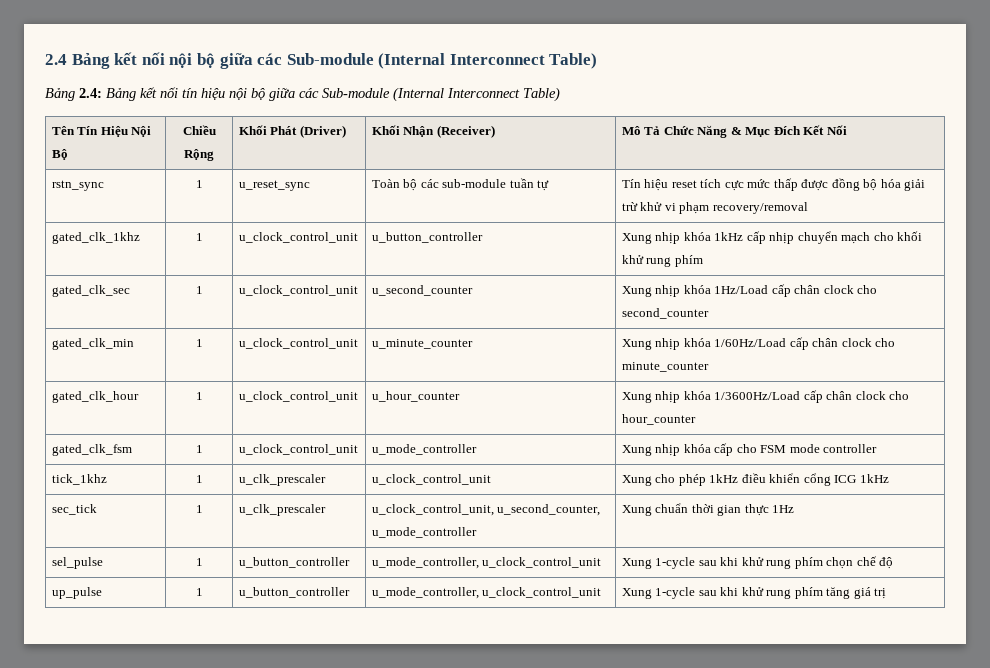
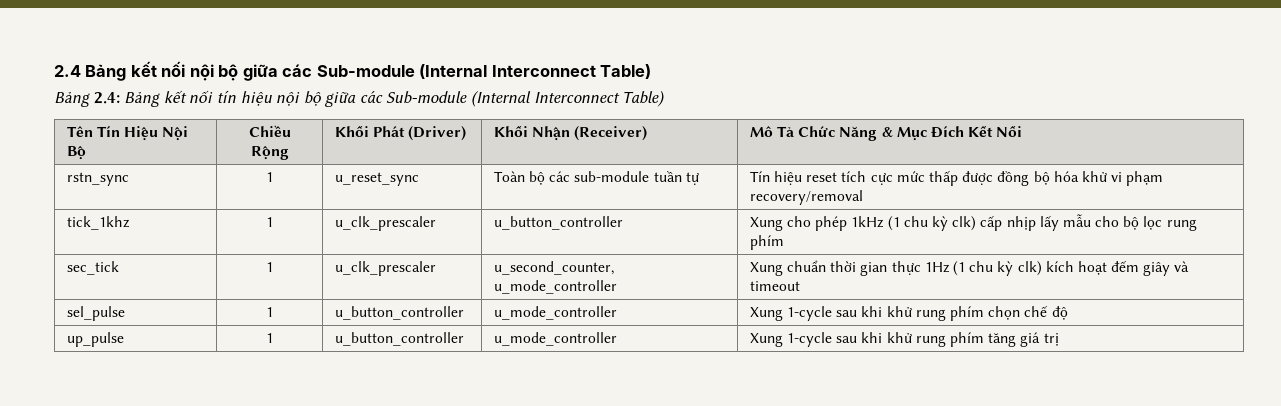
- rstn_sync | 1 | u_reset_sync | Toàn bộ các sub-module tuần tự | Tín hiệu reset tích cực mức thấp được đồng bộ hóa giải trừ khử vi phạm recovery/removal
+ rstn_sync | 1 | u_reset_sync | Toàn bộ các sub-module tuần tự | Tín hiệu reset tích cực mức thấp được đồng bộ hóa khử vi phạm recovery/removal
- gated_clk_1khz | 1 | u_clock_control_unit | u_button_controller | Xung nhịp khóa 1kHz cấp nhịp chuyển mạch cho khối khử rung phím
- gated_clk_sec | 1 | u_clock_control_unit | u_second_counter | Xung nhịp khóa 1Hz/Load cấp chân clock cho second_counter
- gated_clk_min | 1 | u_clock_control_unit | u_minute_counter | Xung nhịp khóa 1/60Hz/Load cấp chân clock cho minute_counter
- gated_clk_hour | 1 | u_clock_control_unit | u_hour_counter | Xung nhịp khóa 1/3600Hz/Load cấp chân clock cho hour_counter
- gated_clk_fsm | 1 | u_clock_control_unit | u_mode_controller | Xung nhịp khóa cấp cho FSM mode controller
- tick_1khz | 1 | u_clk_prescaler | u_clock_control_unit | Xung cho phép 1kHz điều khiển cổng ICG 1kHz
+ tick_1khz | 1 | u_clk_prescaler | u_button_controller | Xung cho phép 1kHz (1 chu kỳ clk) cấp nhịp lấy mẫu cho bộ lọc rung phím
- sec_tick | 1 | u_clk_prescaler | u_clock_control_unit, u_second_counter, u_mode_controller | Xung chuẩn thời gian thực 1Hz
+ sec_tick | 1 | u_clk_prescaler | u_second_counter, u_mode_controller | Xung chuẩn thời gian thực 1Hz (1 chu kỳ clk) kích hoạt đếm giây và timeout
- sel_pulse | 1 | u_button_controller | u_mode_controller, u_clock_control_unit | Xung 1-cycle sau khi khử rung phím chọn chế độ
+ sel_pulse | 1 | u_button_controller | u_mode_controller | Xung 1-cycle sau khi khử rung phím chọn chế độ
- up_pulse | 1 | u_button_controller | u_mode_controller, u_clock_control_unit | Xung 1-cycle sau khi khử rung phím tăng giá trị
+ up_pulse | 1 | u_button_controller | u_mode_controller | Xung 1-cycle sau khi khử rung phím tăng giá trị

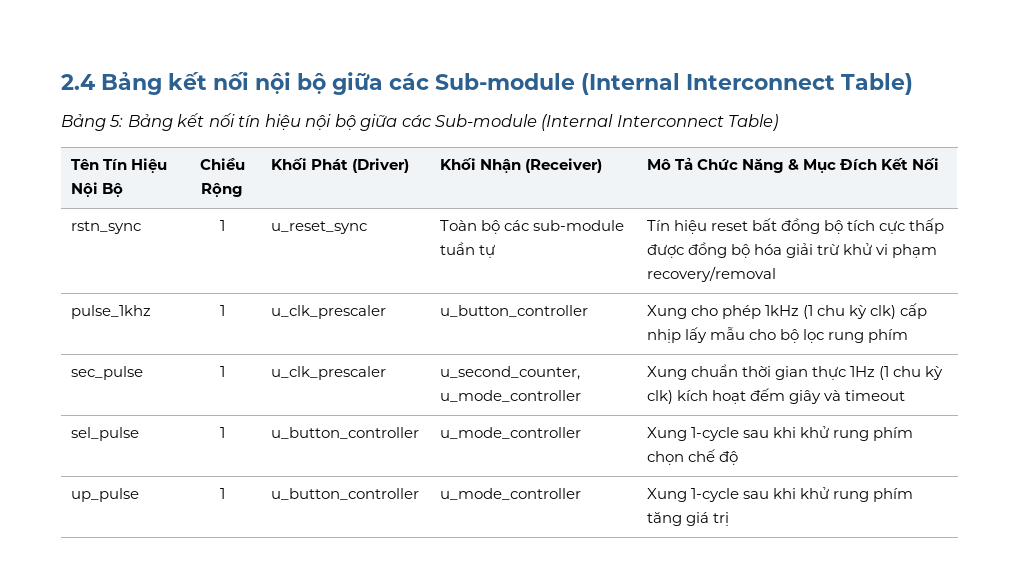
- Bảng 2.4: Bảng kết nối tín hiệu nội bộ giữa các Sub-module (Internal Interconnect Table)
+ Bảng 5: Bảng kết nối tín hiệu nội bộ giữa các Sub-module (Internal Interconnect Table)
- rstn_sync | 1 | u_reset_sync | Toàn bộ các sub-module tuần tự | Tín hiệu reset tích cực mức thấp được đồng bộ hóa khử vi phạm recovery/removal
+ rstn_sync | 1 | u_reset_sync | Toàn bộ các sub-module tuần tự | Tín hiệu reset bất đồng bộ tích cực thấp được đồng bộ hóa giải trừ khử vi phạm recovery/removal
- tick_1khz | 1 | u_clk_prescaler | u_button_controller | Xung cho phép 1kHz (1 chu kỳ clk) cấp nhịp lấy mẫu cho bộ lọc rung phím
+ pulse_1khz | 1 | u_clk_prescaler | u_button_controller | Xung cho phép 1kHz (1 chu kỳ clk) cấp nhịp lấy mẫu cho bộ lọc rung phím
- sec_tick | 1 | u_clk_prescaler | u_second_counter, u_mode_controller | Xung chuẩn thời gian thực 1Hz (1 chu kỳ clk) kích hoạt đếm giây và timeout
+ sec_pulse | 1 | u_clk_prescaler | u_second_counter, u_mode_controller | Xung chuẩn thời gian thực 1Hz (1 chu kỳ clk) kích hoạt đếm giây và timeout

